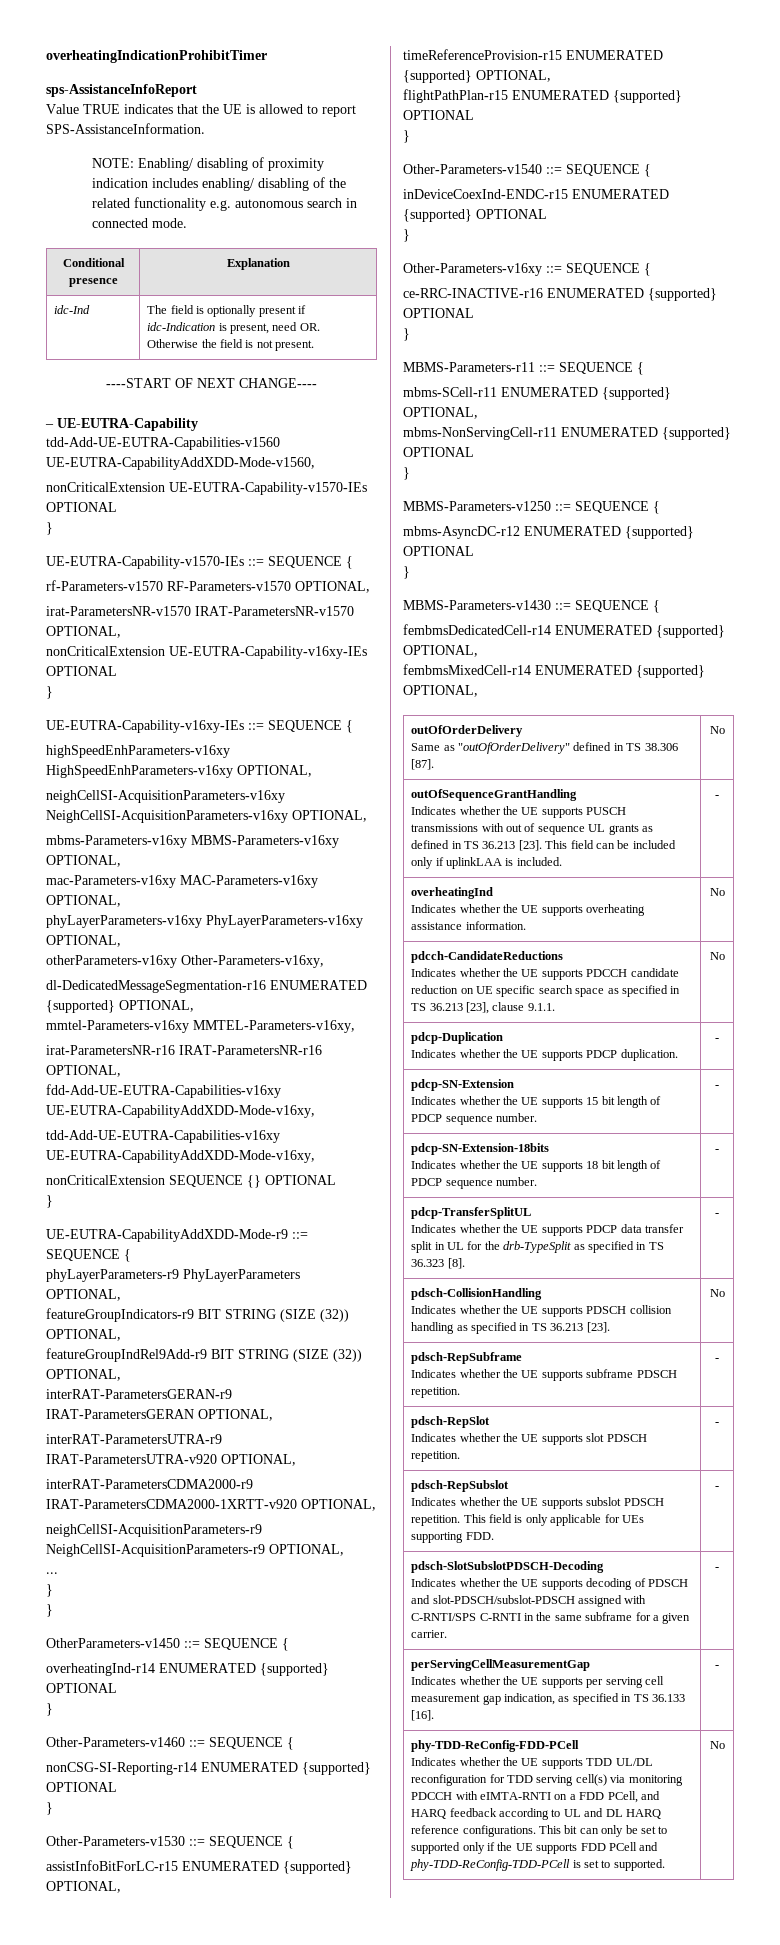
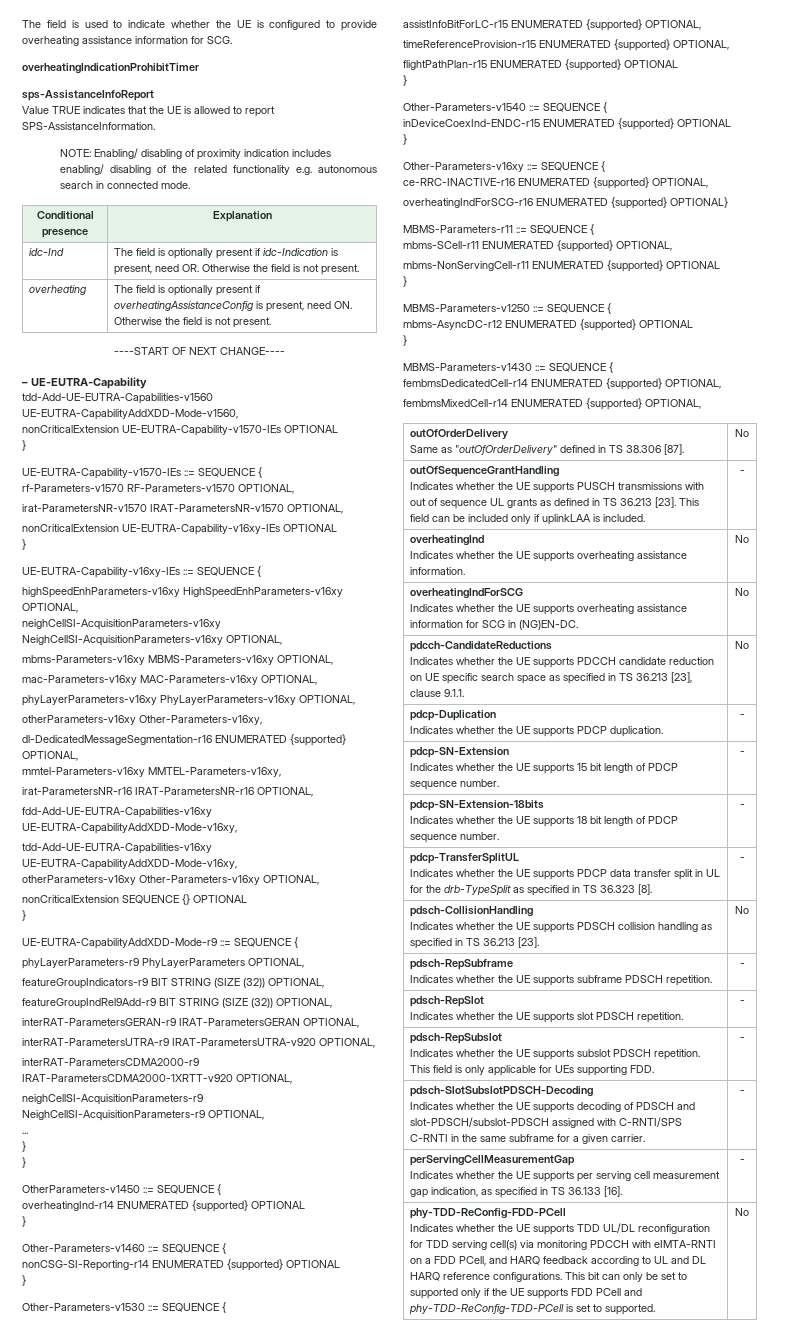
+ The field is used to indicate whether the UE is configured to provide overheating assistance information for SCG.
+ overheating | The field is optionally present if overheatingAssistanceConfig is present, need ON. Otherwise the field is not present.
+ otherParameters-v16xy Other-Parameters-v16xy OPTIONAL,
- ce-RRC-INACTIVE-r16 ENUMERATED {supported} OPTIONAL
- }
+ ce-RRC-INACTIVE-r16 ENUMERATED {supported} OPTIONAL,
+ overheatingIndForSCG-r16 ENUMERATED {supported} OPTIONAL}
+ overheatingIndForSCG
+ Indicates whether the UE supports overheating assistance information for SCG in (NG)EN-DC. | No

